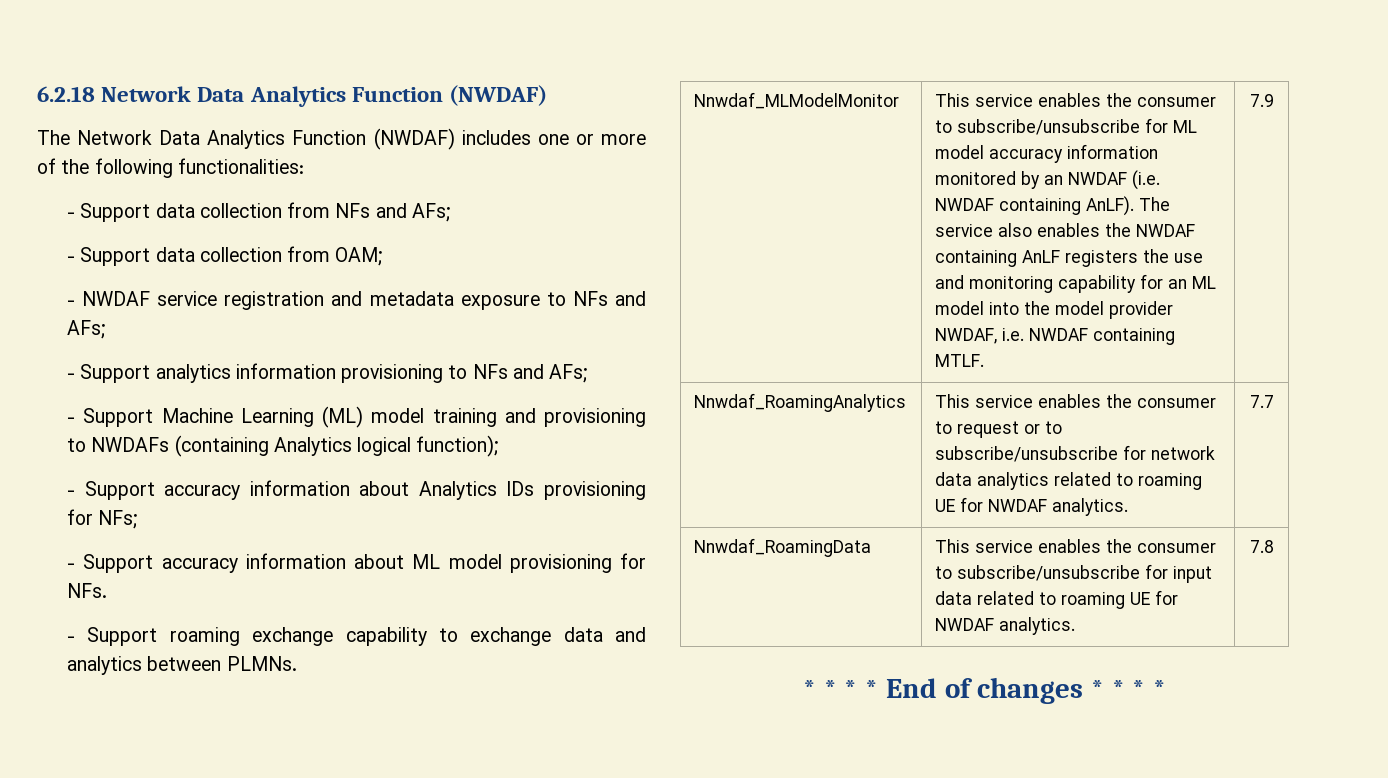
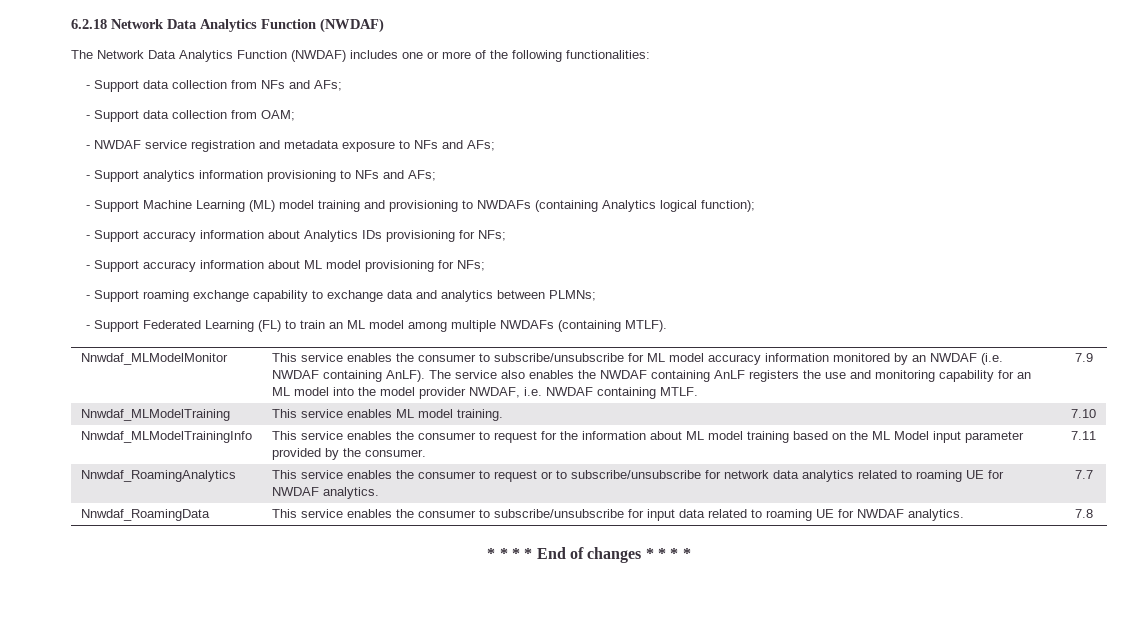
- - Support accuracy information about ML model provisioning for NFs.
+ - Support accuracy information about ML model provisioning for NFs;
- - Support roaming exchange capability to exchange data and analytics between PLMNs.
+ - Support roaming exchange capability to exchange data and analytics between PLMNs;
+ - Support Federated Learning (FL) to train an ML model among multiple NWDAFs (containing MTLF).
+ Nnwdaf_MLModelTraining | This service enables ML model training. | 7.10
+ Nnwdaf_MLModelTrainingInfo | This service enables the consumer to request for the information about ML model training based on the ML Model input parameter provided by the consumer. | 7.11

